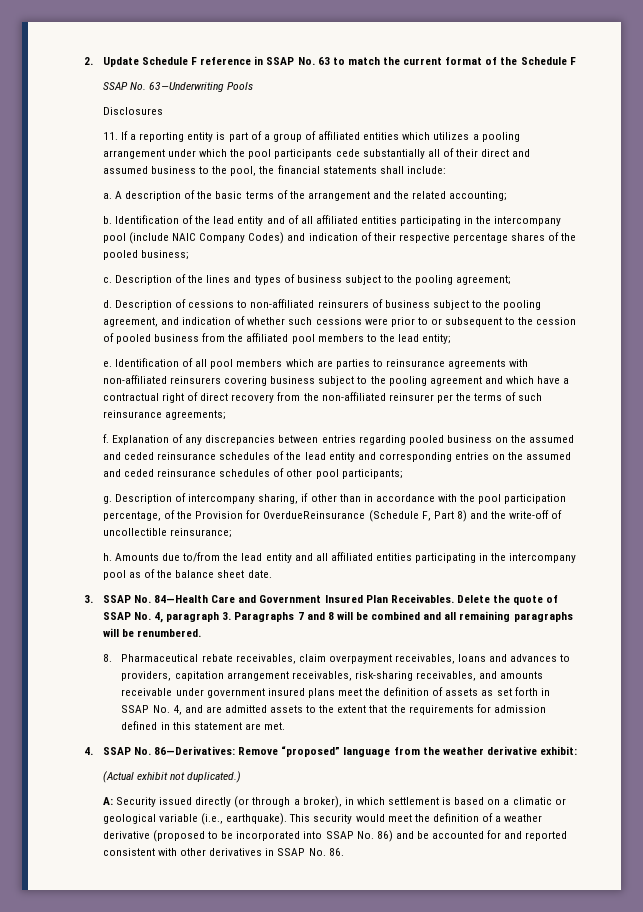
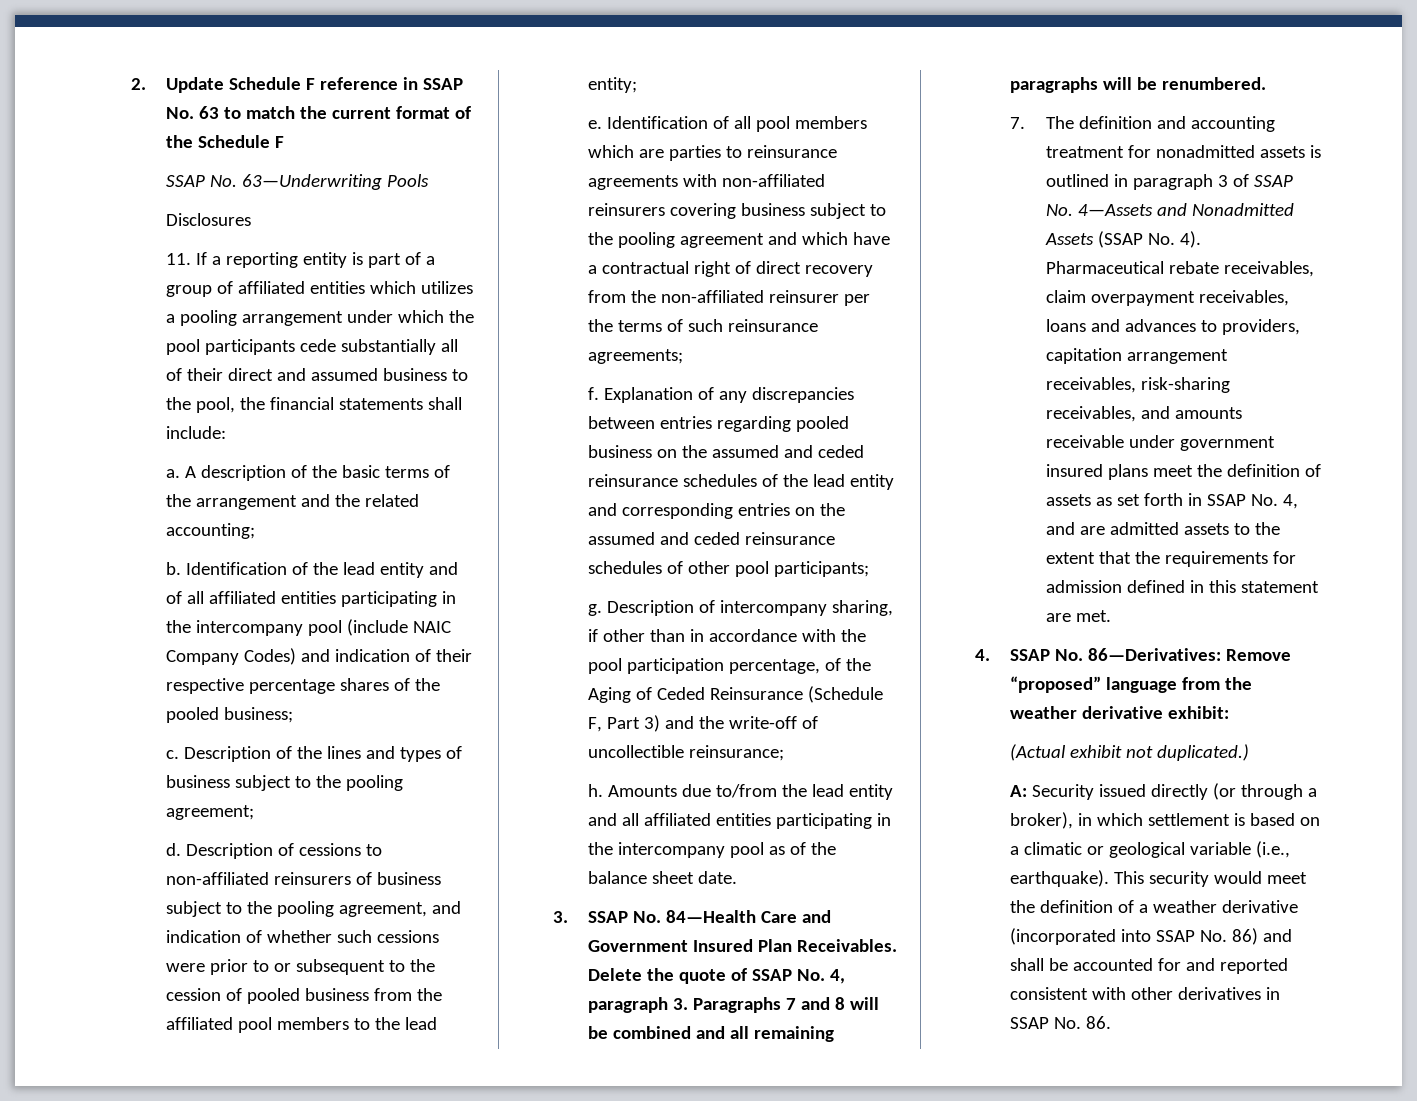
- Description of intercompany sharing, if other than in accordance with the pool participation percentage, of the Provision for OverdueReinsurance (Schedule F, Part 8) and the write-off of uncollectible reinsurance;
+ Description of intercompany sharing, if other than in accordance with the pool participation percentage, of the Aging of Ceded Reinsurance (Schedule F, Part 3) and the write-off of uncollectible reinsurance;
- 8. Pharmaceutical rebate receivables, claim overpayment receivables, loans and advances to providers, capitation arrangement receivables, risk-sharing receivables, and amounts receivable under government insured plans meet the definition of assets as set forth in SSAP No. 4, and are admitted assets to the extent that the requirements for admission defined in this statement are met.
+ 7. The definition and accounting treatment for nonadmitted assets is outlined in paragraph 3 of SSAP No. 4—Assets and Nonadmitted Assets (SSAP No. 4). Pharmaceutical rebate receivables, claim overpayment receivables, loans and advances to providers, capitation arrangement receivables, risk-sharing receivables, and amounts receivable under government insured plans meet the definition of assets as set forth in SSAP No. 4, and are admitted assets to the extent that the requirements for admission defined in this statement are met.
- This security would meet the definition of a weather derivative (proposed to be incorporated into SSAP No. 86) and be accounted for and reported consistent with other derivatives in SSAP No. 86.
+ This security would meet the definition of a weather derivative (incorporated into SSAP No. 86) and shall be accounted for and reported consistent with other derivatives in SSAP No. 86.

